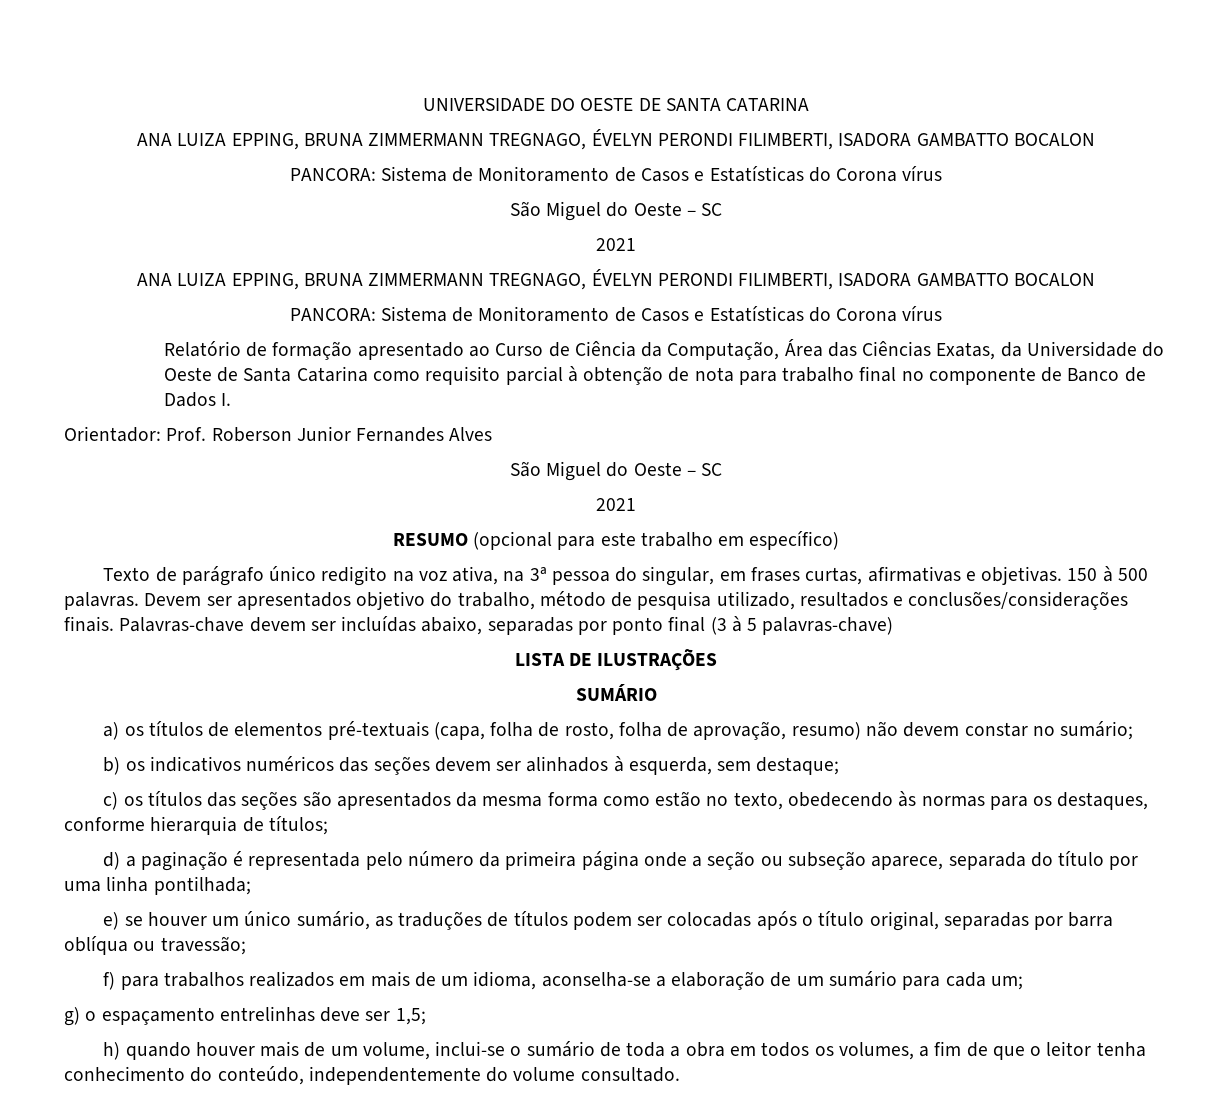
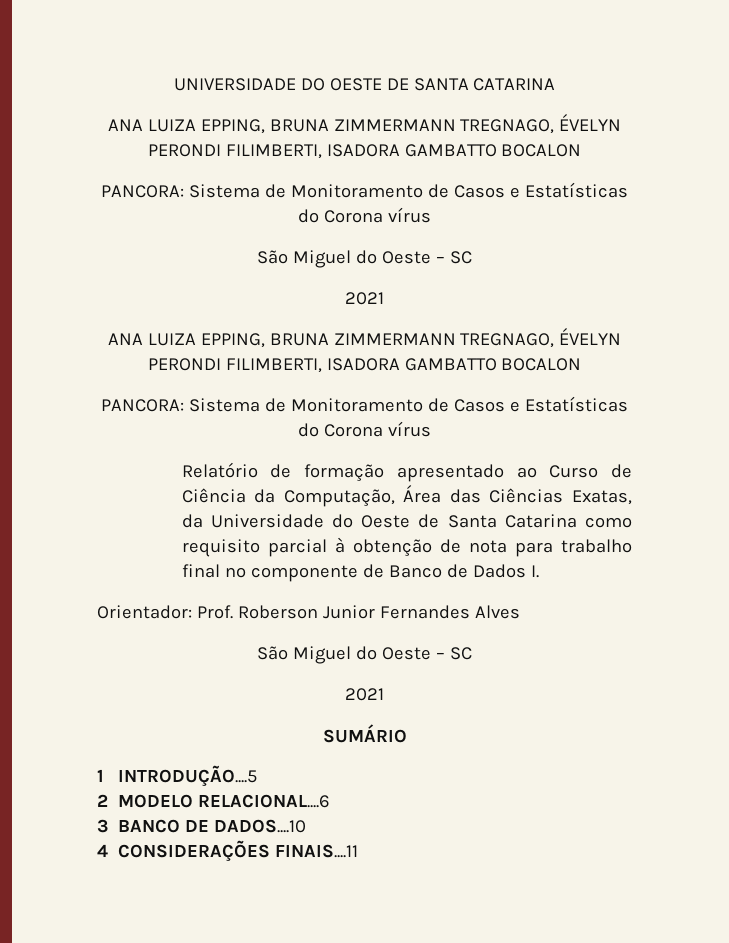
- RESUMO (opcional para este trabalho em específico)
- Texto de parágrafo único redigito na voz ativa, na 3ª pessoa do singular, em frases curtas, afirmativas e objetivas. 150 à 500 palavras. Devem ser apresentados objetivo do trabalho, método de pesquisa utilizado, resultados e conclusões/considerações finais. Palavras-chave devem ser incluídas abaixo, separadas por ponto final (3 à 5 palavras-chave)
- LISTA DE ILUSTRAÇÕES
  SUMÁRIO
- a) os títulos de elementos pré-textuais (capa, folha de rosto, folha de aprovação, resumo) não devem constar no sumário;
- b) os indicativos numéricos das seções devem ser alinhados à esquerda, sem destaque;
- c) os títulos das seções são apresentados da mesma forma como estão no texto, obedecendo às normas para os destaques, conforme hierarquia de títulos;
- d) a paginação é representada pelo número da primeira página onde a seção ou subseção aparece, separada do título por uma linha pontilhada;
- e) se houver um único sumário, as traduções de títulos podem ser colocadas após o título original, separadas por barra oblíqua ou travessão;
- f) para trabalhos realizados em mais de um idioma, aconselha-se a elaboração de um sumário para cada um;
- g) o espaçamento entrelinhas deve ser 1,5;
- h) quando houver mais de um volume, inclui-se o sumário de toda a obra em todos os volumes, a fim de que o leitor tenha conhecimento do conteúdo, independentemente do volume consultado.
+ 1 INTRODUÇÃO....5
+ 2 MODELO RELACIONAL....6
+ 3 BANCO DE DADOS....10
+ 4 CONSIDERAÇÕES FINAIS....11

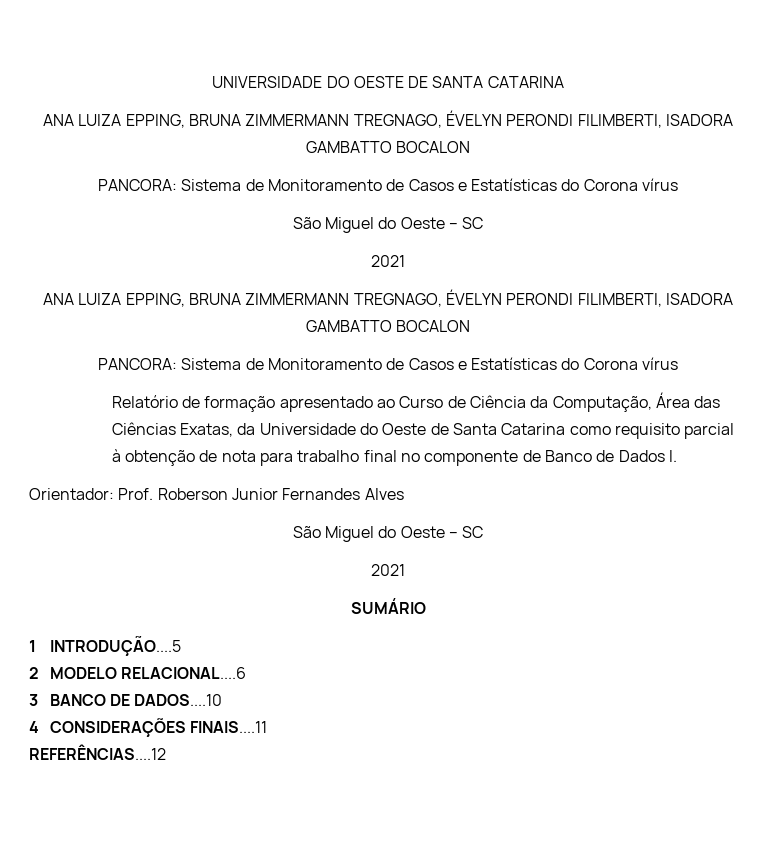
+ REFERÊNCIAS....12

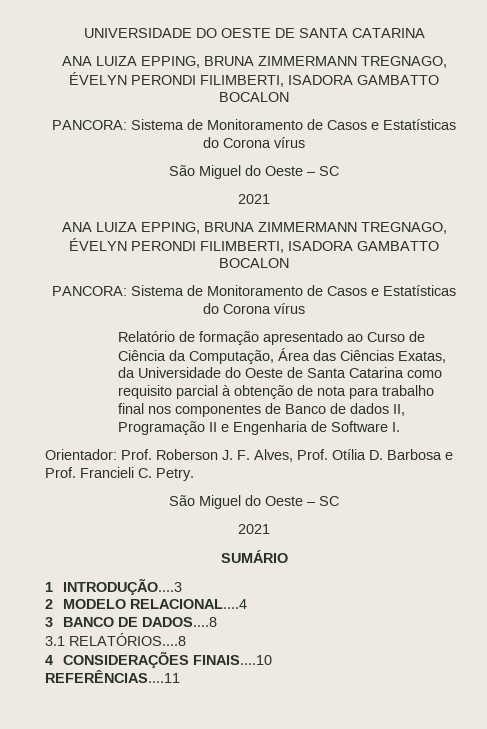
- Relatório de formação apresentado ao Curso de Ciência da Computação, Área das Ciências Exatas, da Universidade do Oeste de Santa Catarina como requisito parcial à obtenção de nota para trabalho final no componente de Banco de Dados I.
- Orientador: Prof. Roberson Junior Fernandes Alves
+ Relatório de formação apresentado ao Curso de Ciência da Computação, Área das Ciências Exatas, da Universidade do Oeste de Santa Catarina como requisito parcial à obtenção de nota para trabalho final nos componentes de Banco de dados II, Programação II e Engenharia de Software I.
+ Orientador: Prof. Roberson J. F. Alves, Prof. Otília D. Barbosa e Prof. Francieli C. Petry.
- 1 INTRODUÇÃO....5
+ 1 INTRODUÇÃO....3
- 2 MODELO RELACIONAL....6
+ 2 MODELO RELACIONAL....4
- 3 BANCO DE DADOS....10
+ 3 BANCO DE DADOS....8
+ 3.1 RELATÓRIOS....8
- 4 CONSIDERAÇÕES FINAIS....11
- REFERÊNCIAS....12
+ 4 CONSIDERAÇÕES FINAIS....10
+ REFERÊNCIAS....11

